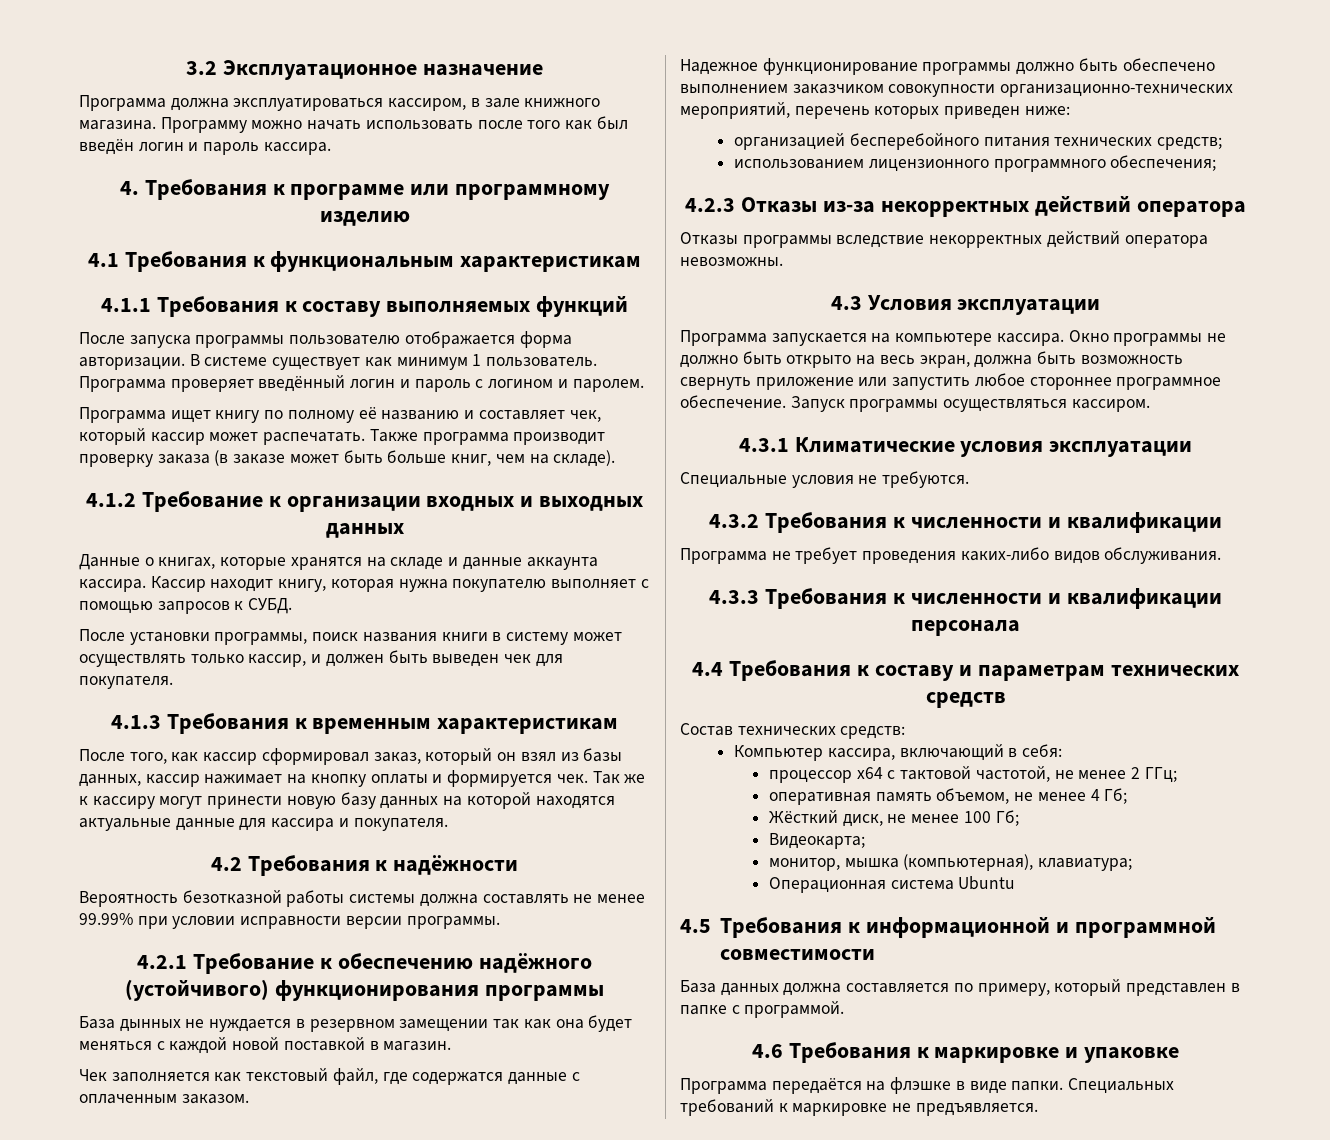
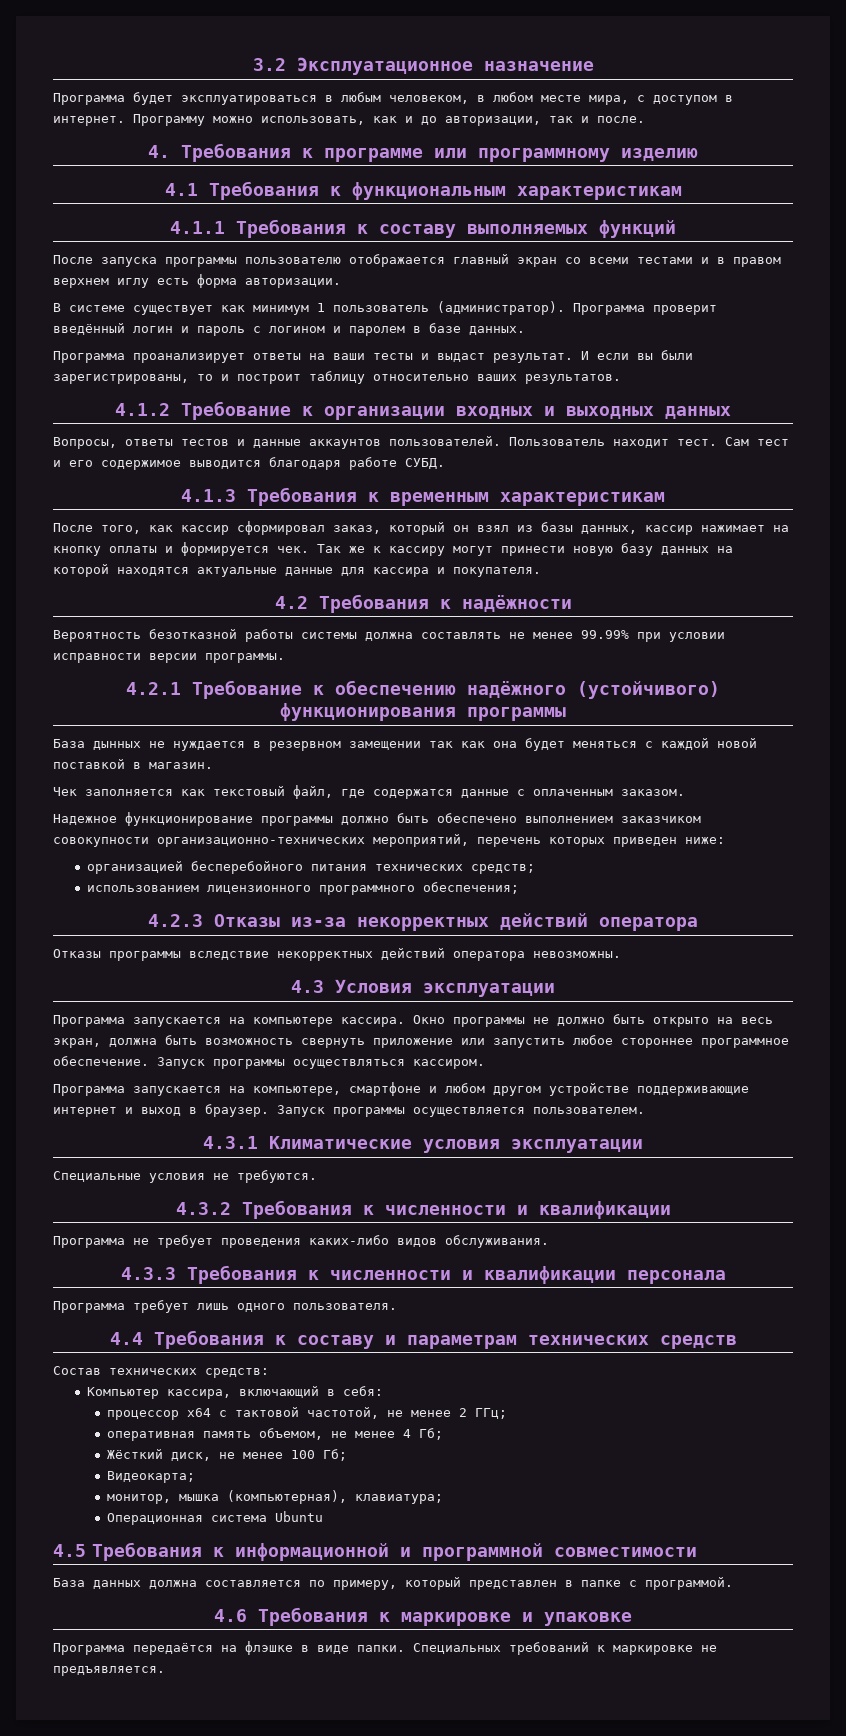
- Программа должна эксплуатироваться кассиром, в зале книжного магазина. Программу можно начать использовать после того как был введён логин и пароль кассира.
+ Программа будет эксплуатироваться в любым человеком, в любом месте мира, с доступом в интернет. Программу можно использовать, как и до авторизации, так и после.
- После запуска программы пользователю отображается форма авторизации. В системе существует как минимум 1 пользователь. Программа проверяет введённый логин и пароль с логином и паролем.
- Программа ищет книгу по полному её названию и составляет чек, который кассир может распечатать. Также программа производит проверку заказа (в заказе может быть больше книг, чем на складе).
+ После запуска программы пользователю отображается главный экран со всеми тестами и в правом верхнем иглу есть форма авторизации.
+ В системе существует как минимум 1 пользователь (администратор). Программа проверит введённый логин и пароль с логином и паролем в базе данных.
+ Программа проанализирует ответы на ваши тесты и выдаст результат. И если вы были зарегистрированы, то и построит таблицу относительно ваших результатов.
- Данные о книгах, которые хранятся на складе и данные аккаунта кассира. Кассир находит книгу, которая нужна покупателю выполняет с помощью запросов к СУБД.
- После установки программы, поиск названия книги в систему может осуществлять только кассир, и должен быть выведен чек для покупателя.
+ Вопросы, ответы тестов и данные аккаунтов пользователей. Пользователь находит тест. Сам тест и его содержимое выводится благодаря работе СУБД.
+ Программа запускается на компьютере, смартфоне и любом другом устройстве поддерживающие интернет и выход в браузер. Запуск программы осуществляется пользователем.
+ Программа требует лишь одного пользователя.

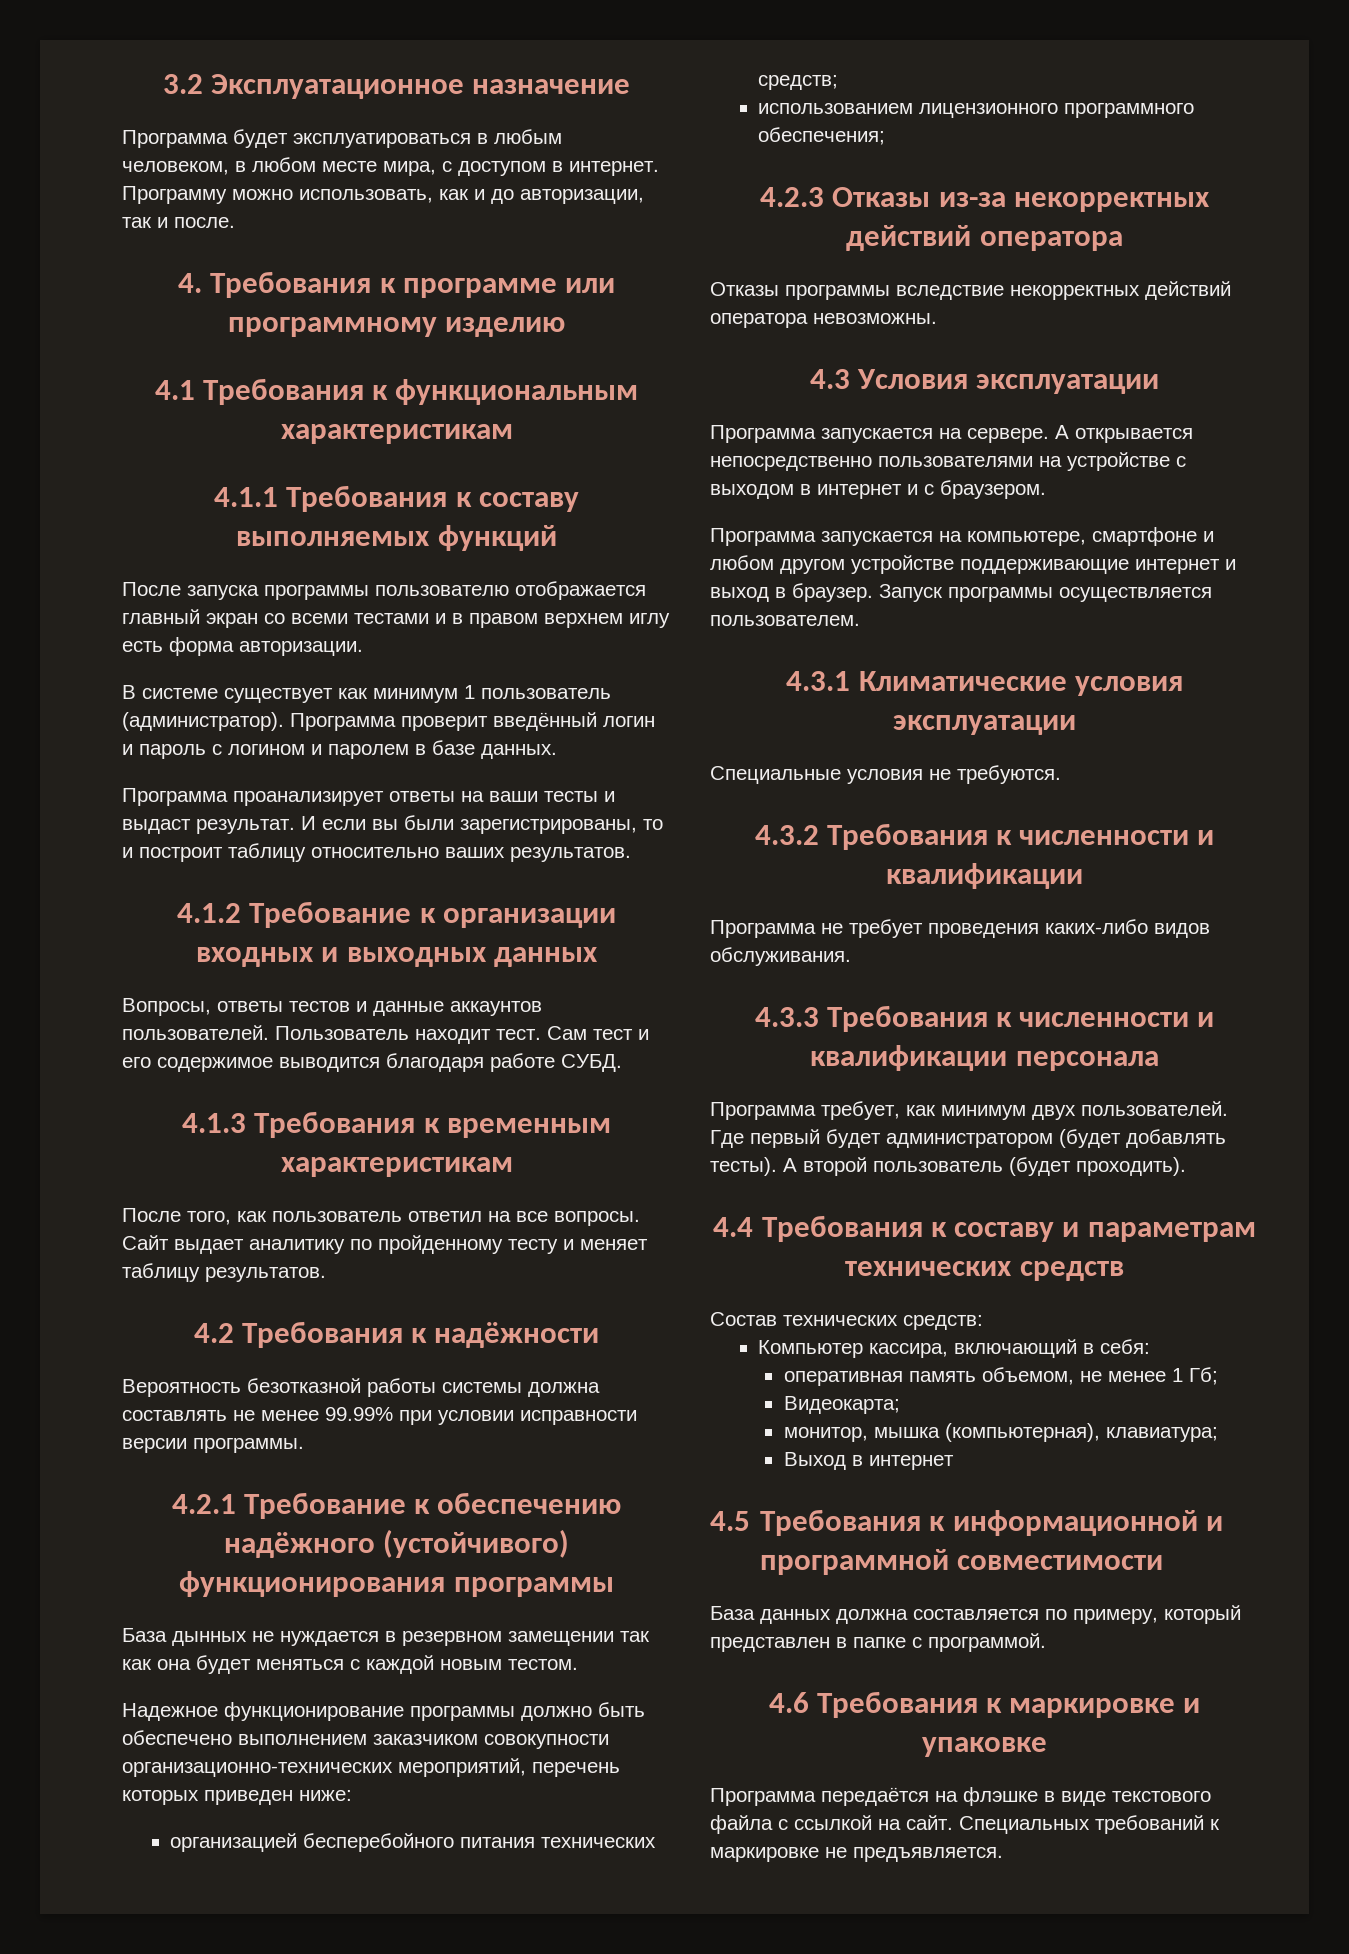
- После того, как кассир сформировал заказ, который он взял из базы данных, кассир нажимает на кнопку оплаты и формируется чек. Так же к кассиру могут принести новую базу данных на которой находятся актуальные данные для кассира и покупателя.
+ После того, как пользователь ответил на все вопросы. Сайт выдает аналитику по пройденному тесту и меняет таблицу результатов.
- База дынных не нуждается в резервном замещении так как она будет меняться с каждой новой поставкой в магазин.
- Чек заполняется как текстовый файл, где содержатся данные с оплаченным заказом.
+ База дынных не нуждается в резервном замещении так как она будет меняться с каждой новым тестом.
- Программа запускается на компьютере кассира. Окно программы не должно быть открыто на весь экран, должна быть возможность свернуть приложение или запустить любое стороннее программное обеспечение. Запуск программы осуществляться кассиром.
+ Программа запускается на сервере. А открывается непосредственно пользователями на устройстве с выходом в интернет и с браузером.
- Программа требует лишь одного пользователя.
+ Программа требует, как минимум двух пользователей. Где первый будет администратором (будет добавлять тесты). А второй пользователь (будет проходить).
- процессор x64 с тактовой частотой, не менее 2 ГГц;
- оперативная память объемом, не менее 4 Гб;
- Жёсткий диск, не менее 100 Гб;
+ оперативная память объемом, не менее 1 Гб;
- Операционная система Ubuntu
+ Выход в интернет
- Программа передаётся на флэшке в виде папки.
+ Программа передаётся на флэшке в виде текстового файла с ссылкой на сайт.

